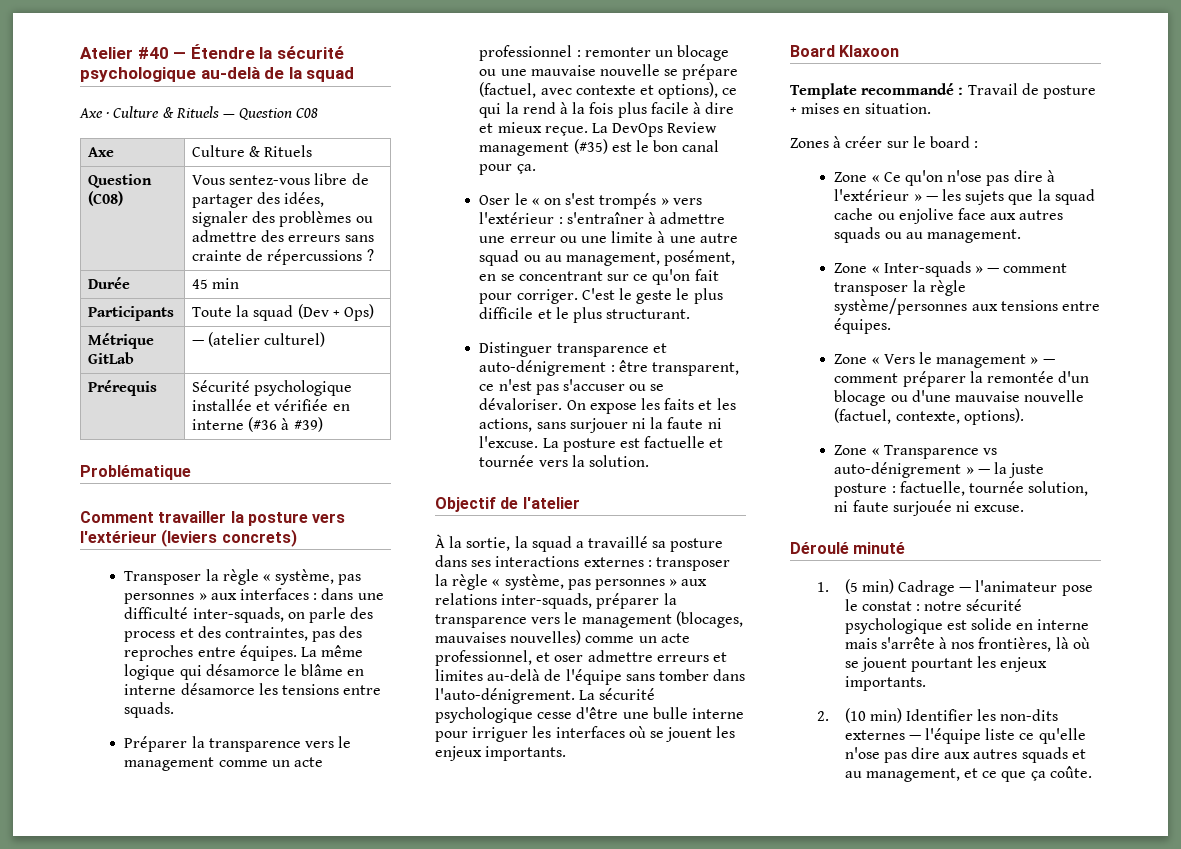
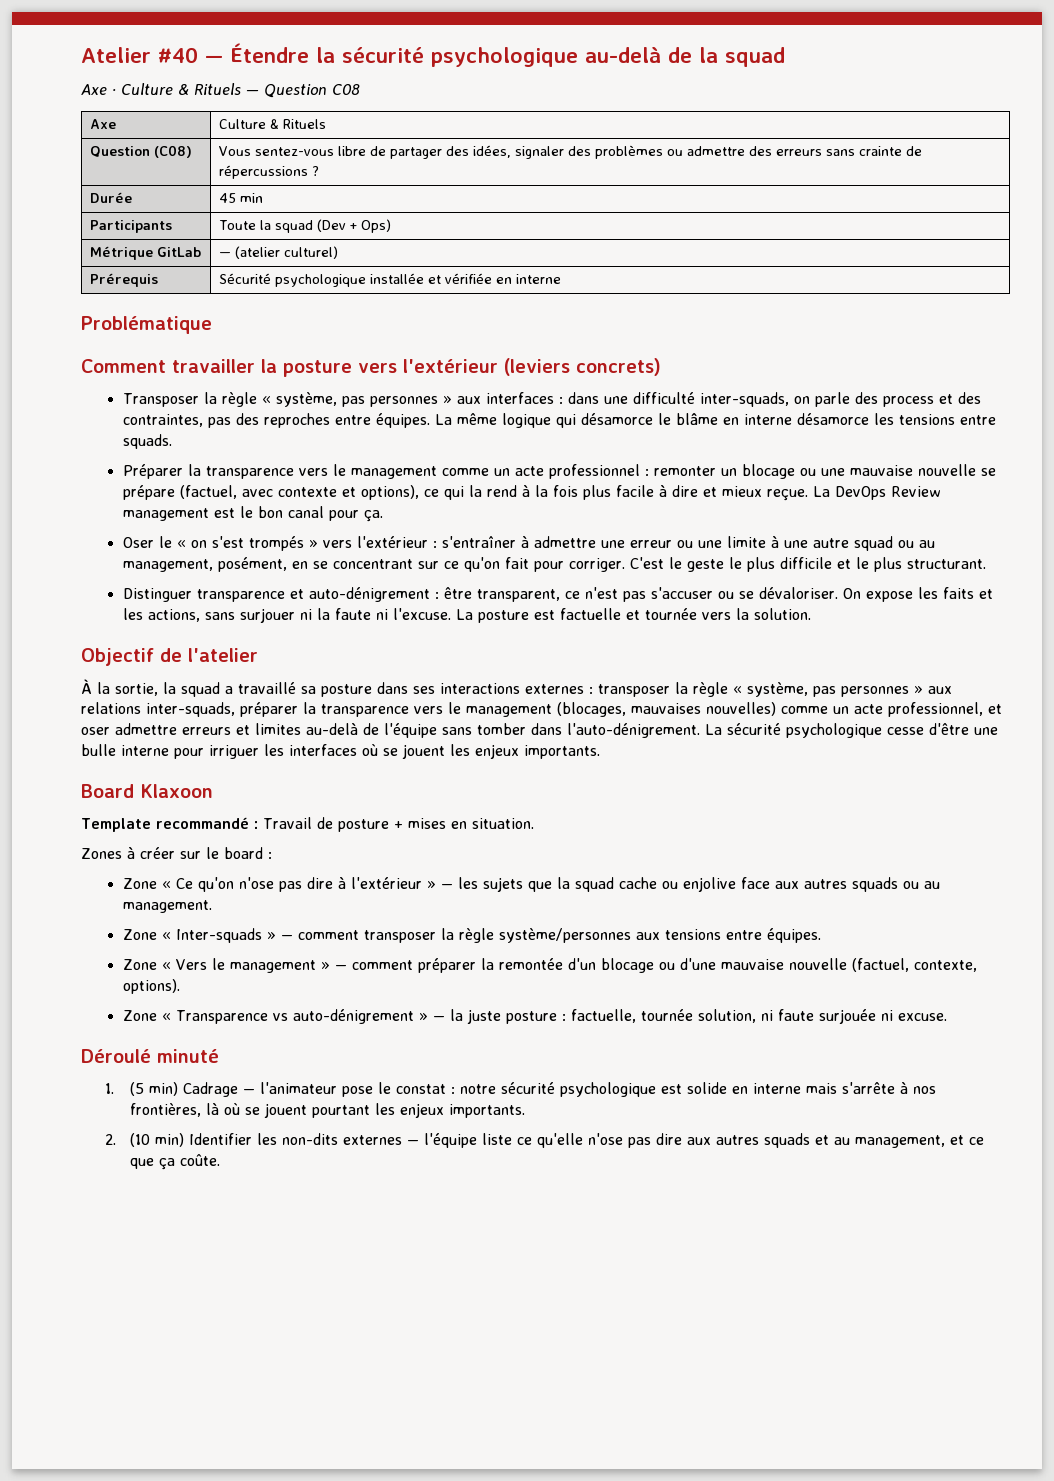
- Prérequis | Sécurité psychologique installée et vérifiée en interne (#36 à #39)
+ Prérequis | Sécurité psychologique installée et vérifiée en interne
- La DevOps Review management (#35) est le bon canal pour ça.
+ La DevOps Review management est le bon canal pour ça.

